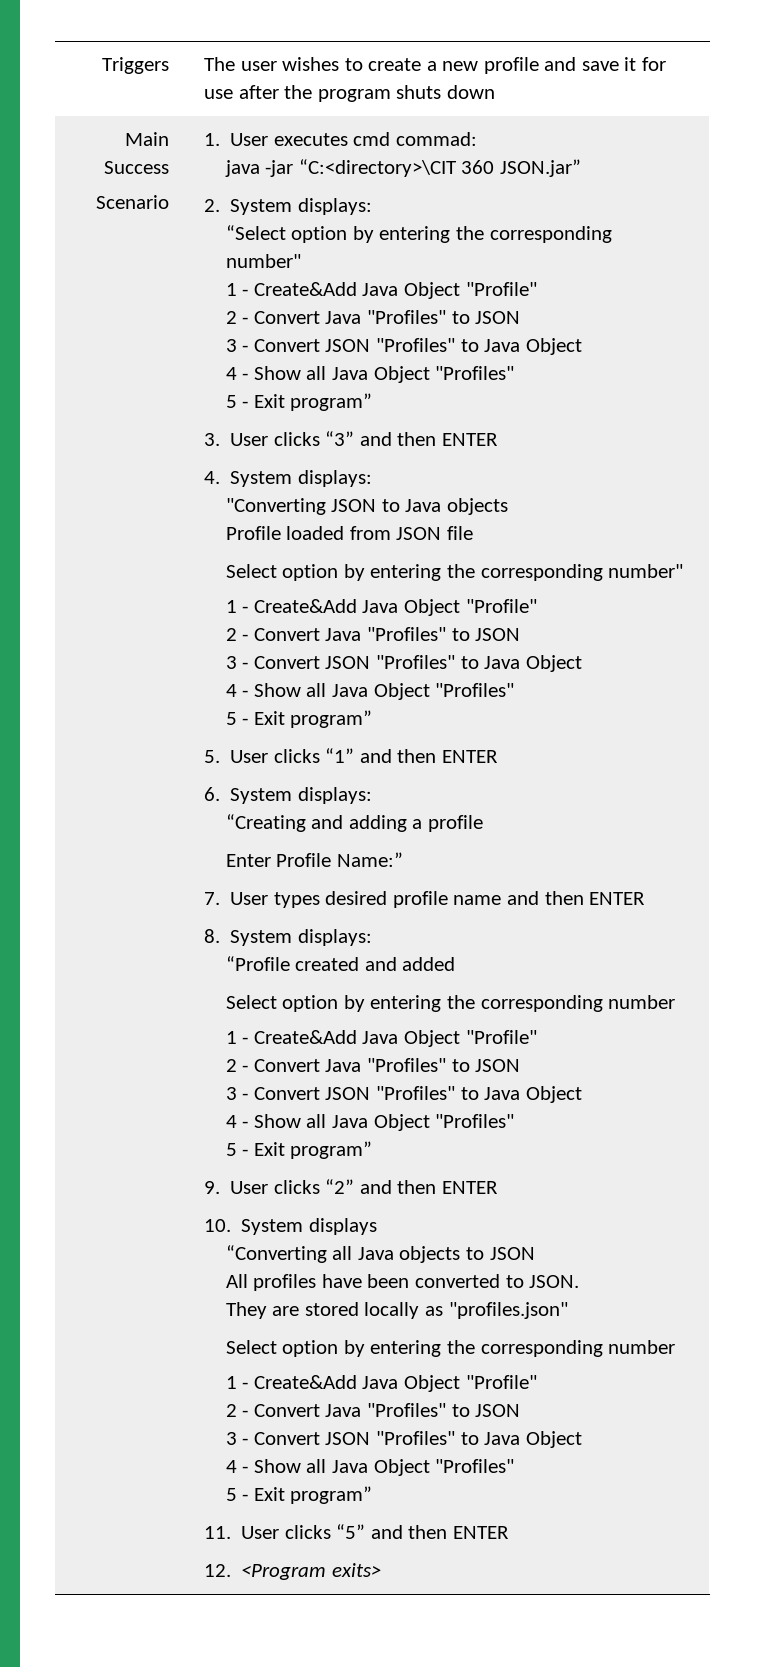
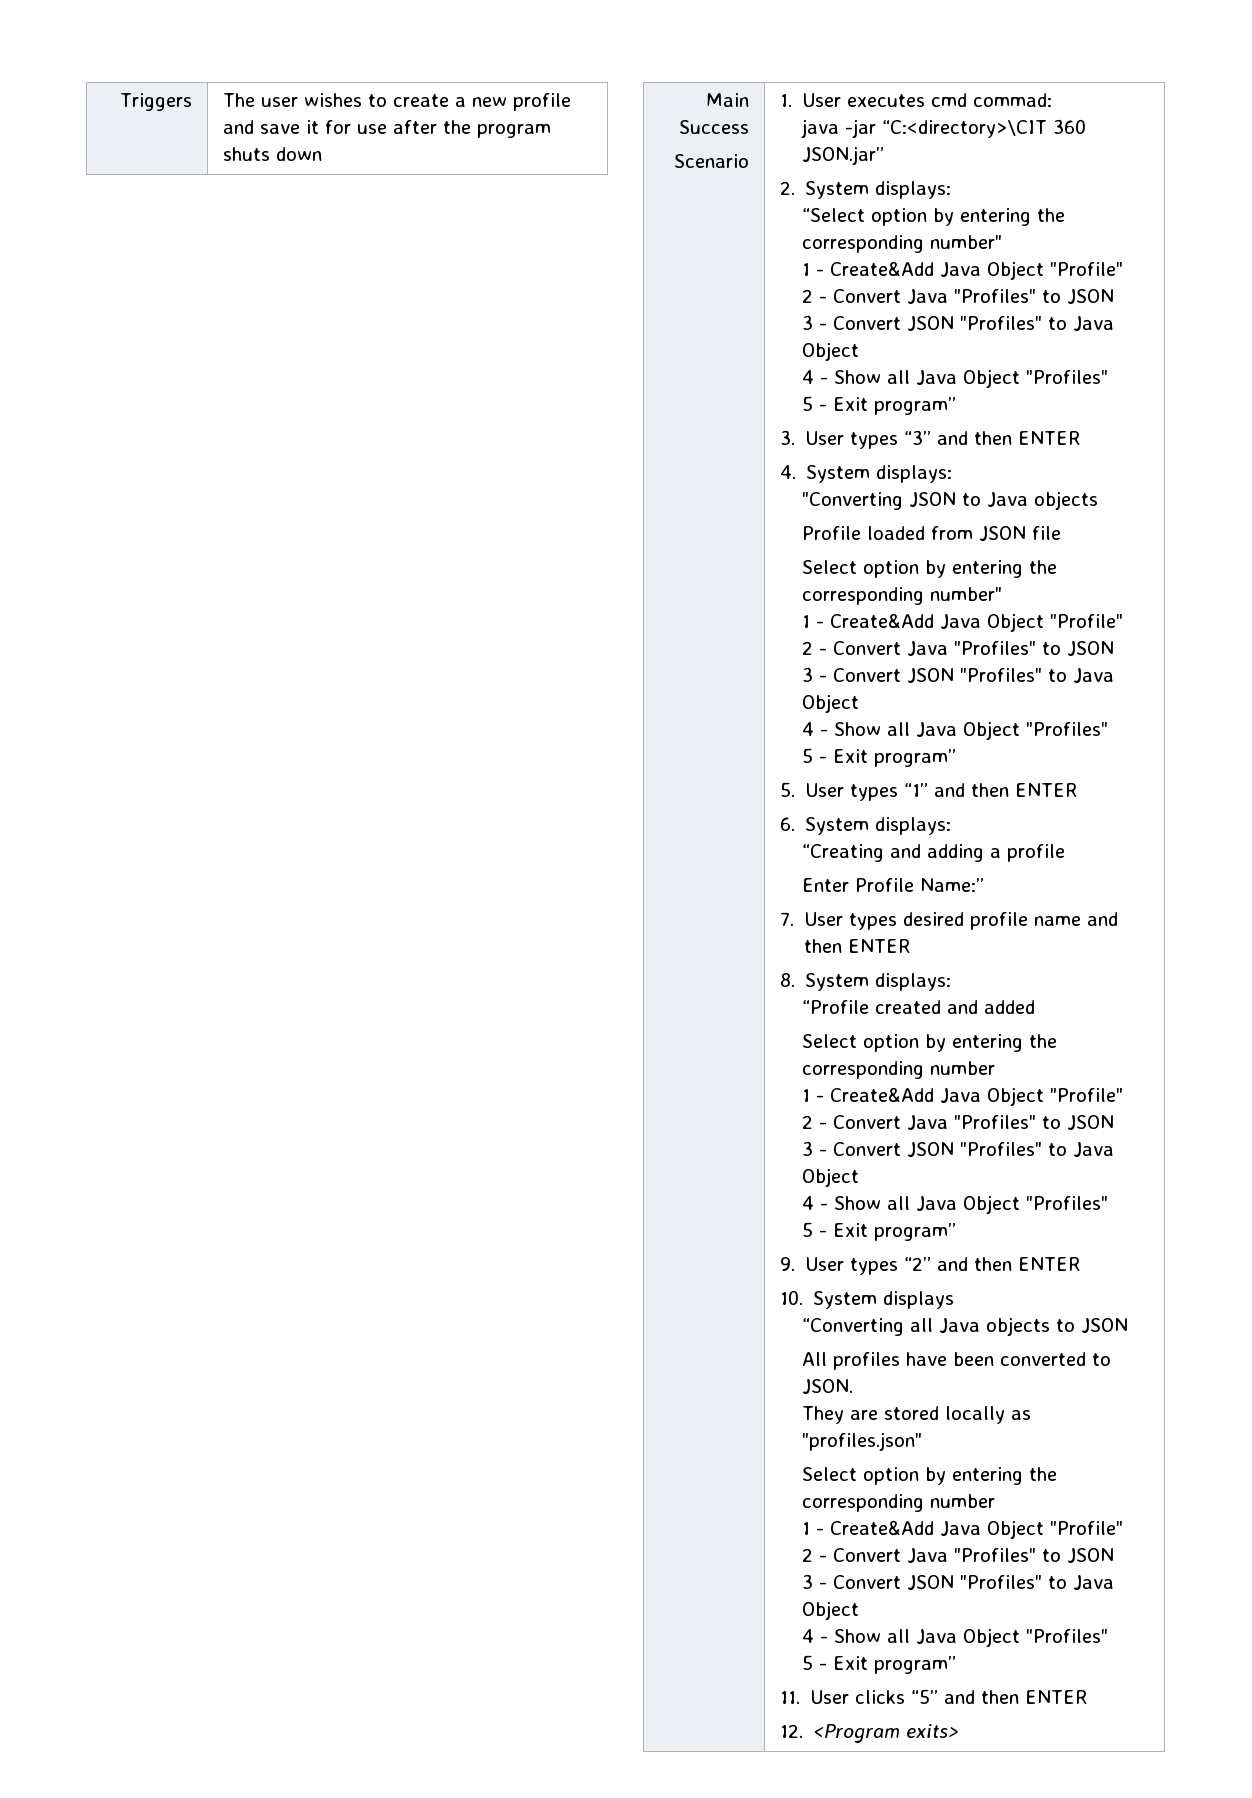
- 3. User clicks “3” and then ENTER
+ 3. User types “3” and then ENTER
- 5. User clicks “1” and then ENTER
+ 5. User types “1” and then ENTER
- 9. User clicks “2” and then ENTER
+ 9. User types “2” and then ENTER

